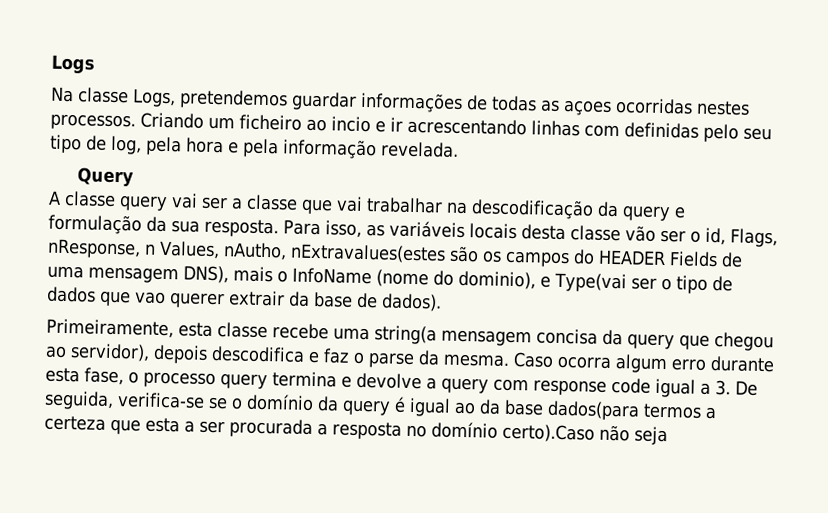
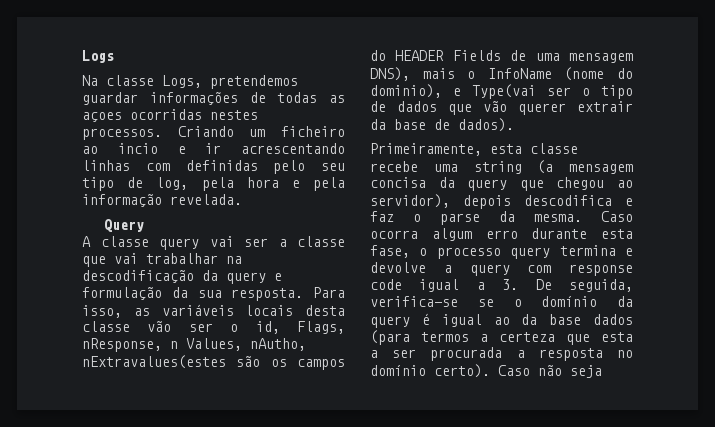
- Para isso, as variáveis locais desta classe vão ser o id, Flags, nResponse, n Values, nAutho, nExtravalues(estes são os campos do HEADER Fields de uma mensagem DNS), mais o InfoName (nome do dominio), e Type(vai ser o tipo de dados que vao querer extrair da base de dados).
+ Para isso, as variáveis locais desta classe vão ser o id, Flags, nResponse, n Values, nAutho, nExtravalues(estes são os campos do HEADER Fields de uma mensagem DNS), mais o InfoName (nome do dominio), e Type(vai ser o tipo de dados que vão querer extrair da base de dados).
- Primeiramente, esta classe recebe uma string(a mensagem concisa da query que chegou ao servidor), depois descodifica e faz o parse da mesma.
+ Primeiramente, esta classe recebe uma string (a mensagem concisa da query que chegou ao servidor), depois descodifica e faz o parse da mesma.
- Caso ocorra algum erro durante esta fase, o processo query termina e devolve a query com response code igual a 3. De seguida, verifica-se se o domínio da query é igual ao da base dados(para termos a certeza que esta a ser procurada a resposta no domínio certo).Caso não seja
+ Caso ocorra algum erro durante esta fase, o processo query termina e devolve a query com response code igual a 3. De seguida, verifica-se se o domínio da query é igual ao da base dados (para termos a certeza que esta a ser procurada a resposta no domínio certo). Caso não seja

